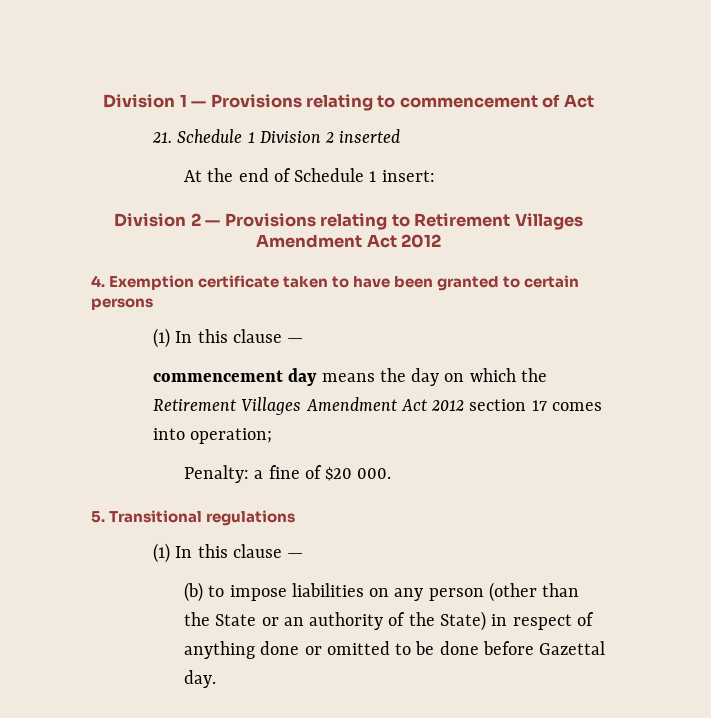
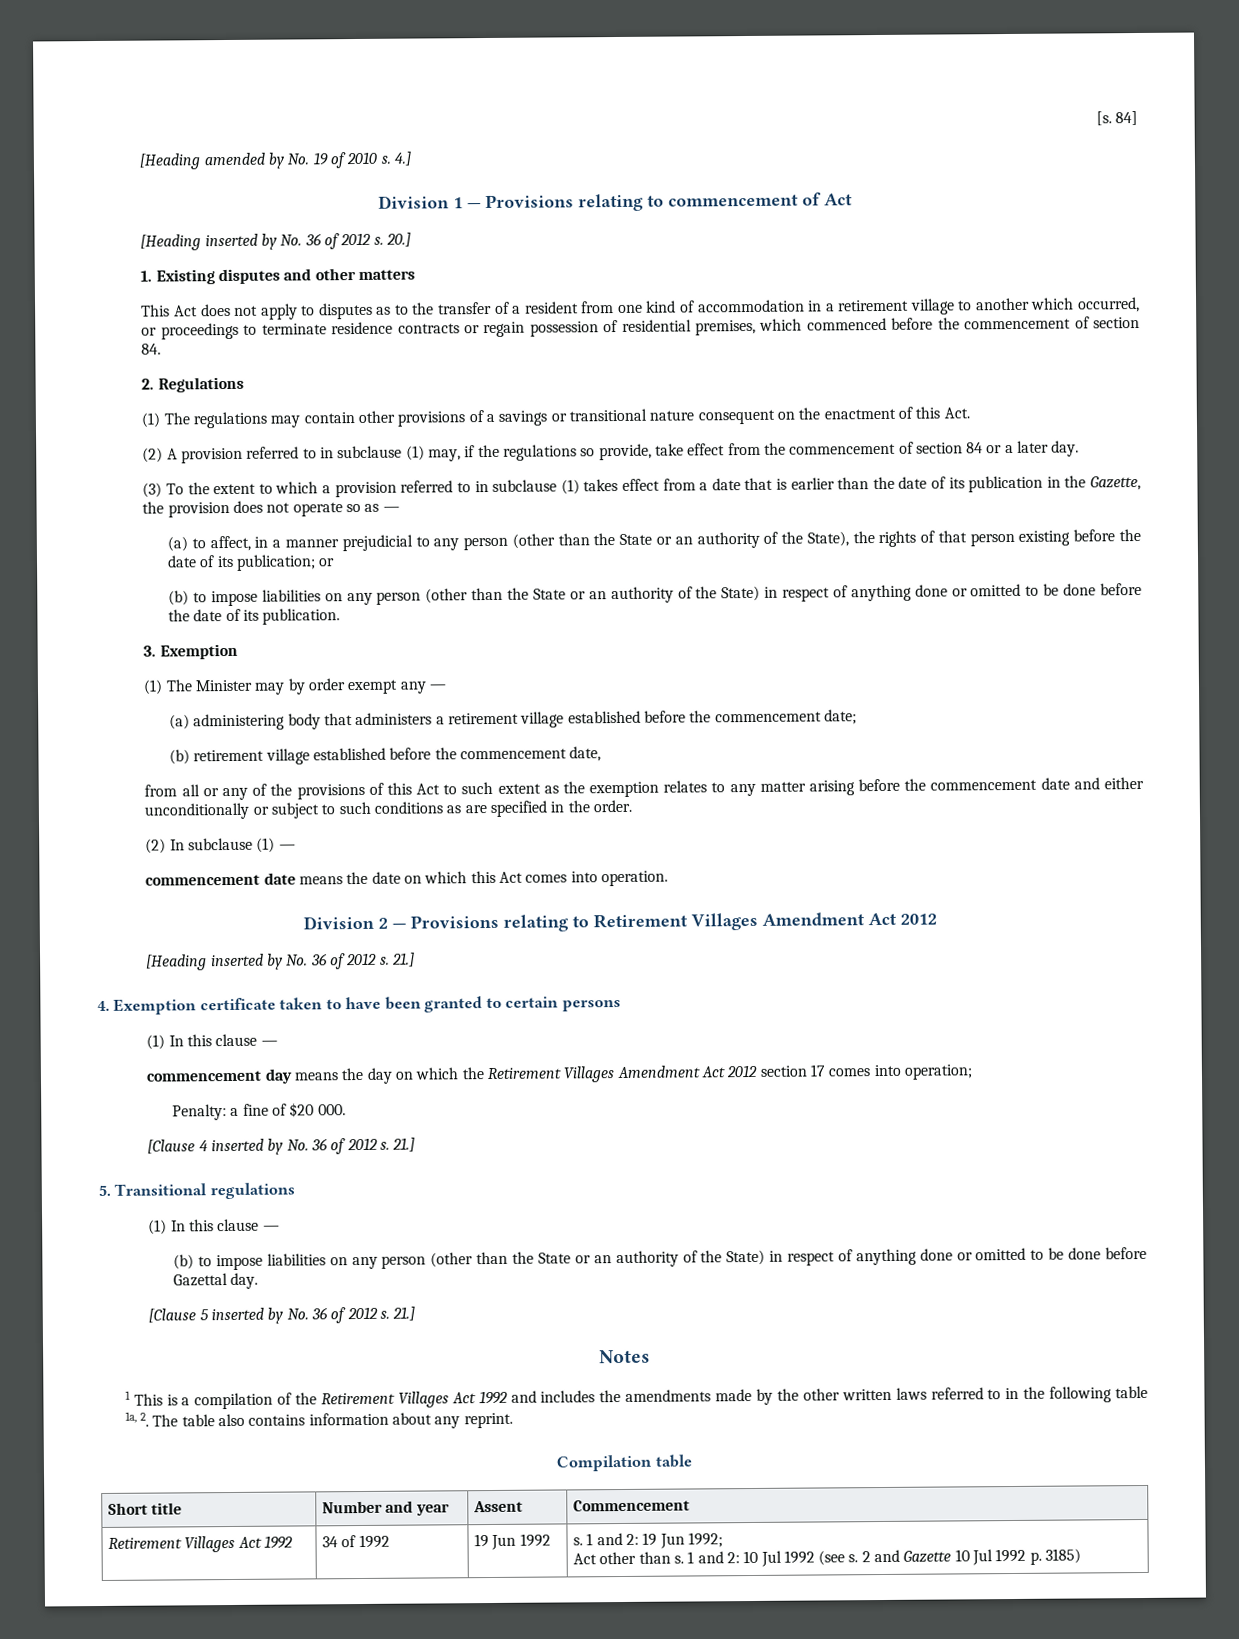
+ [s. 84]
+ [Heading amended by No. 19 of 2010 s. 4.]
- 21. Schedule 1 Division 2 inserted
- At the end of Schedule 1 insert:
+ [Heading inserted by No. 36 of 2012 s. 20.]
+ 1. Existing disputes and other matters
+ This Act does not apply to disputes as to the transfer of a resident from one kind of accommodation in a retirement village to another which occurred, or proceedings to terminate residence contracts or regain possession of residential premises, which commenced before the commencement of section 84.
+ 2. Regulations
+ (1) The regulations may contain other provisions of a savings or transitional nature consequent on the enactment of this Act.
+ (2) A provision referred to in subclause (1) may, if the regulations so provide, take effect from the commencement of section 84 or a later day.
+ (3) To the extent to which a provision referred to in subclause (1) takes effect from a date that is earlier than the date of its publication in the Gazette, the provision does not operate so as —
+ (a) to affect, in a manner prejudicial to any person (other than the State or an authority of the State), the rights of that person existing before the date of its publication; or
+ (b) to impose liabilities on any person (other than the State or an authority of the State) in respect of anything done or omitted to be done before the date of its publication.
+ 3. Exemption
+ (1) The Minister may by order exempt any —
+ (a) administering body that administers a retirement village established before the commencement date;
+ (b) retirement village established before the commencement date,
+ from all or any of the provisions of this Act to such extent as the exemption relates to any matter arising before the commencement date and either unconditionally or subject to such conditions as are specified in the order.
+ (2) In subclause (1) —
+ commencement date means the date on which this Act comes into operation.
+ [Heading inserted by No. 36 of 2012 s. 21.]
+ [Clause 4 inserted by No. 36 of 2012 s. 21.]
+ [Clause 5 inserted by No. 36 of 2012 s. 21.]
+ Notes
+ 1 This is a compilation of the Retirement Villages Act 1992 and includes the amendments made by the other written laws referred to in the following table 1a, 2. The table also contains information about any reprint.
+ Compilation table
+ Short title | Number and year | Assent | Commencement
+ Retirement Villages Act 1992 | 34 of 1992 | 19 Jun 1992 | s. 1 and 2: 19 Jun 1992;
+ Act other than s. 1 and 2: 10 Jul 1992 (see s. 2 and Gazette 10 Jul 1992 p. 3185)

